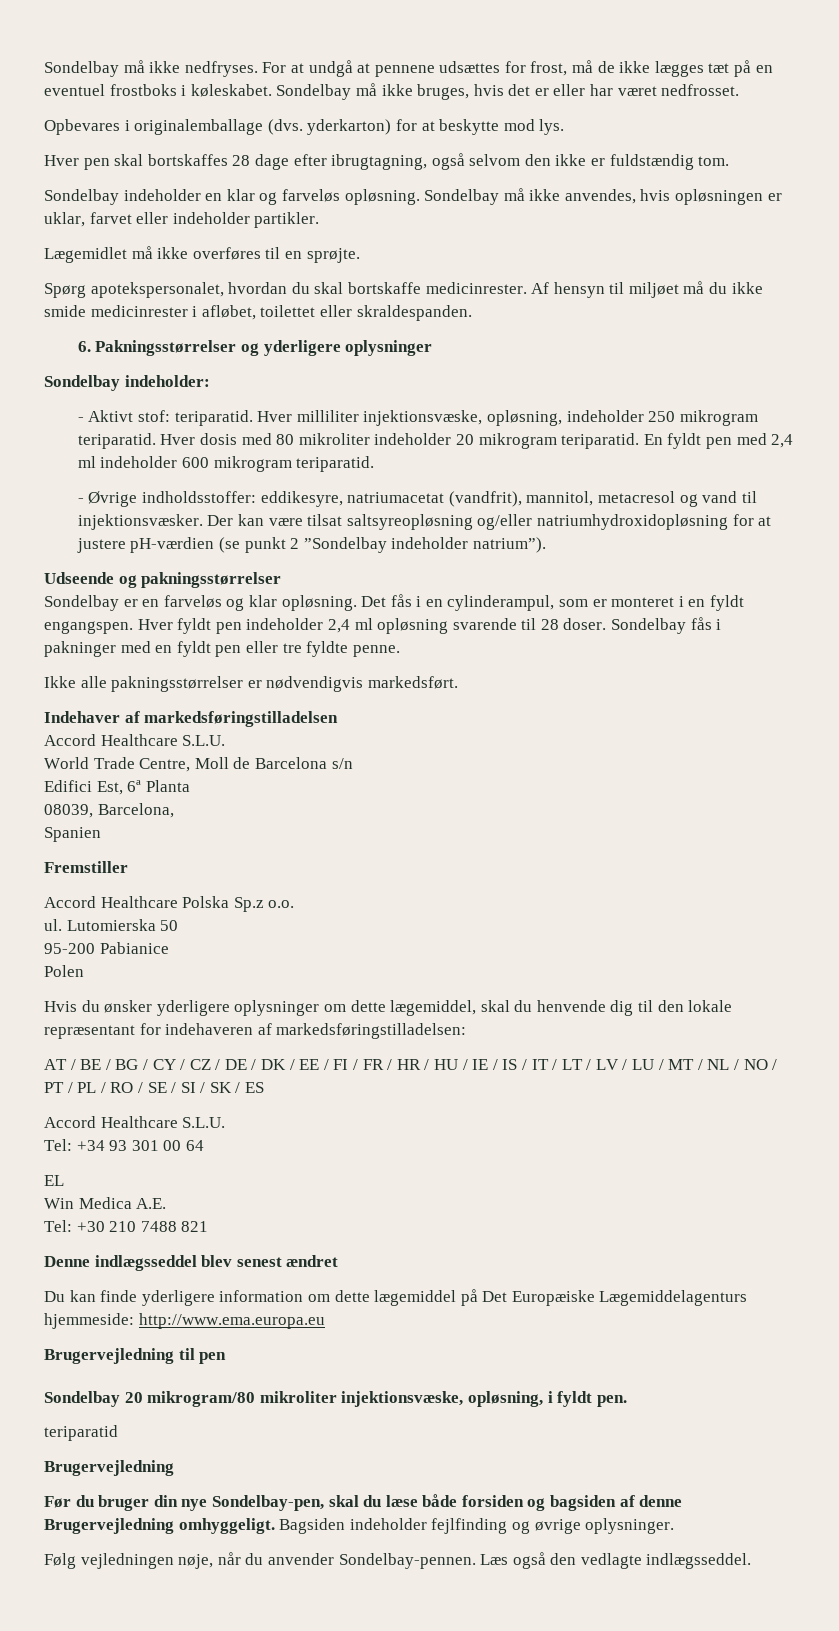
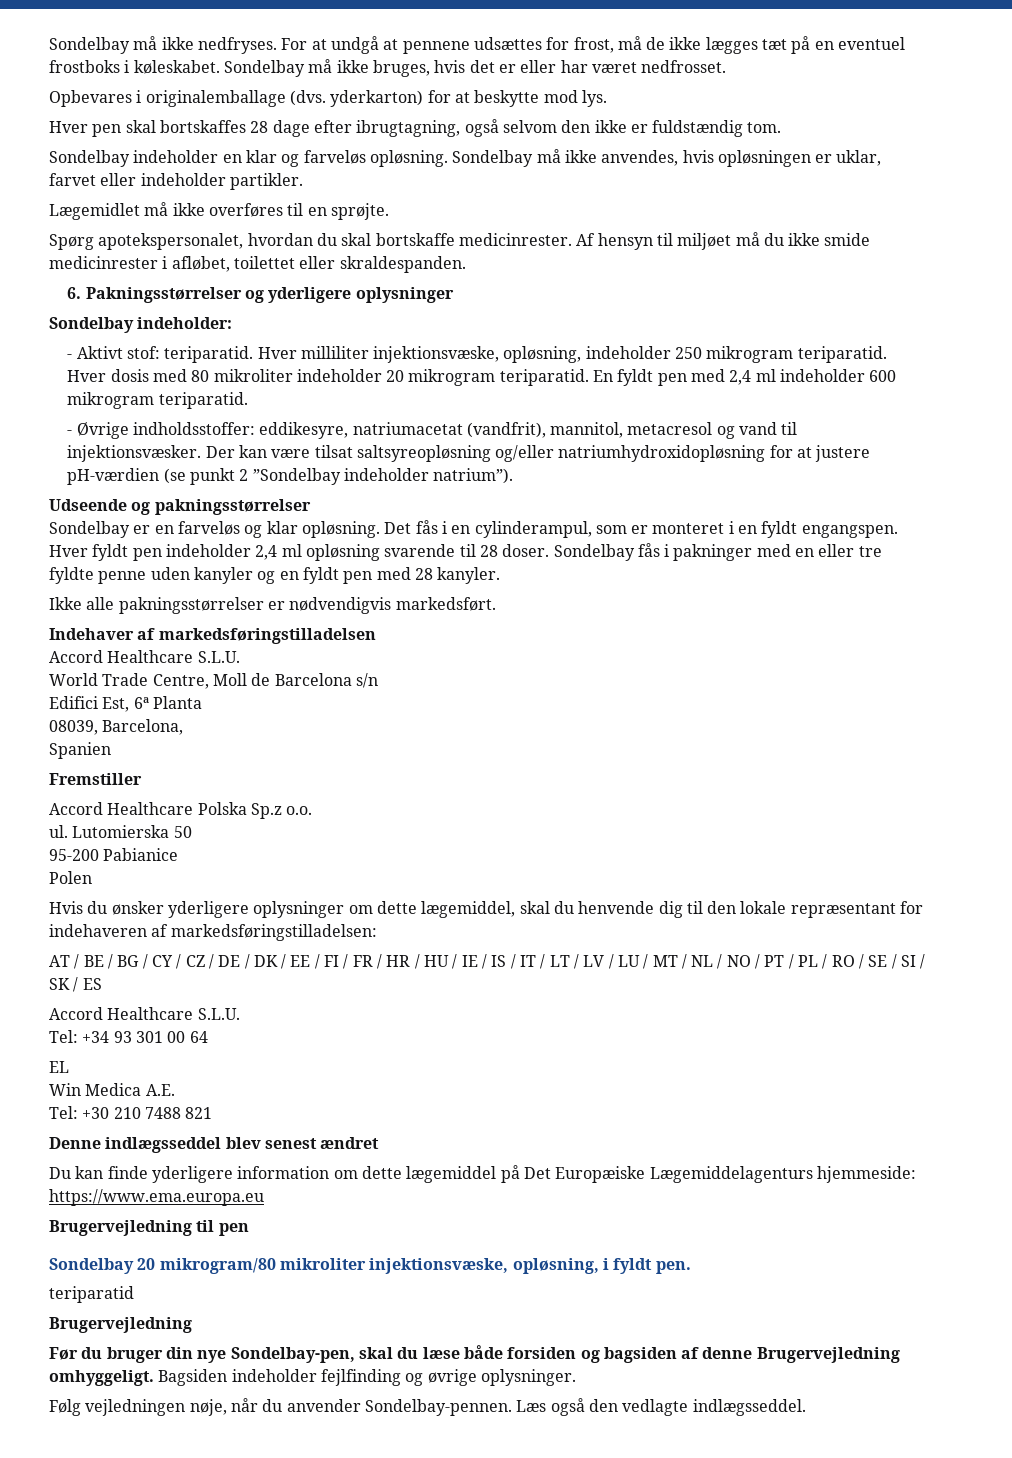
- Sondelbay fås i pakninger med en fyldt pen eller tre fyldte penne.
+ Sondelbay fås i pakninger med en eller tre fyldte penne uden kanyler og en fyldt pen med 28 kanyler.
- Du kan finde yderligere information om dette lægemiddel på Det Europæiske Lægemiddelagenturs hjemmeside: http://www.ema.europa.eu
+ Du kan finde yderligere information om dette lægemiddel på Det Europæiske Lægemiddelagenturs hjemmeside: https://www.ema.europa.eu

